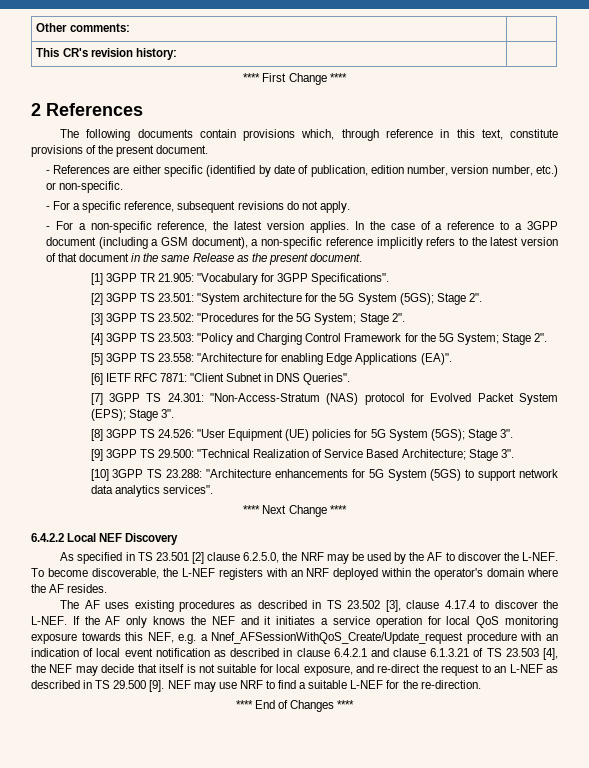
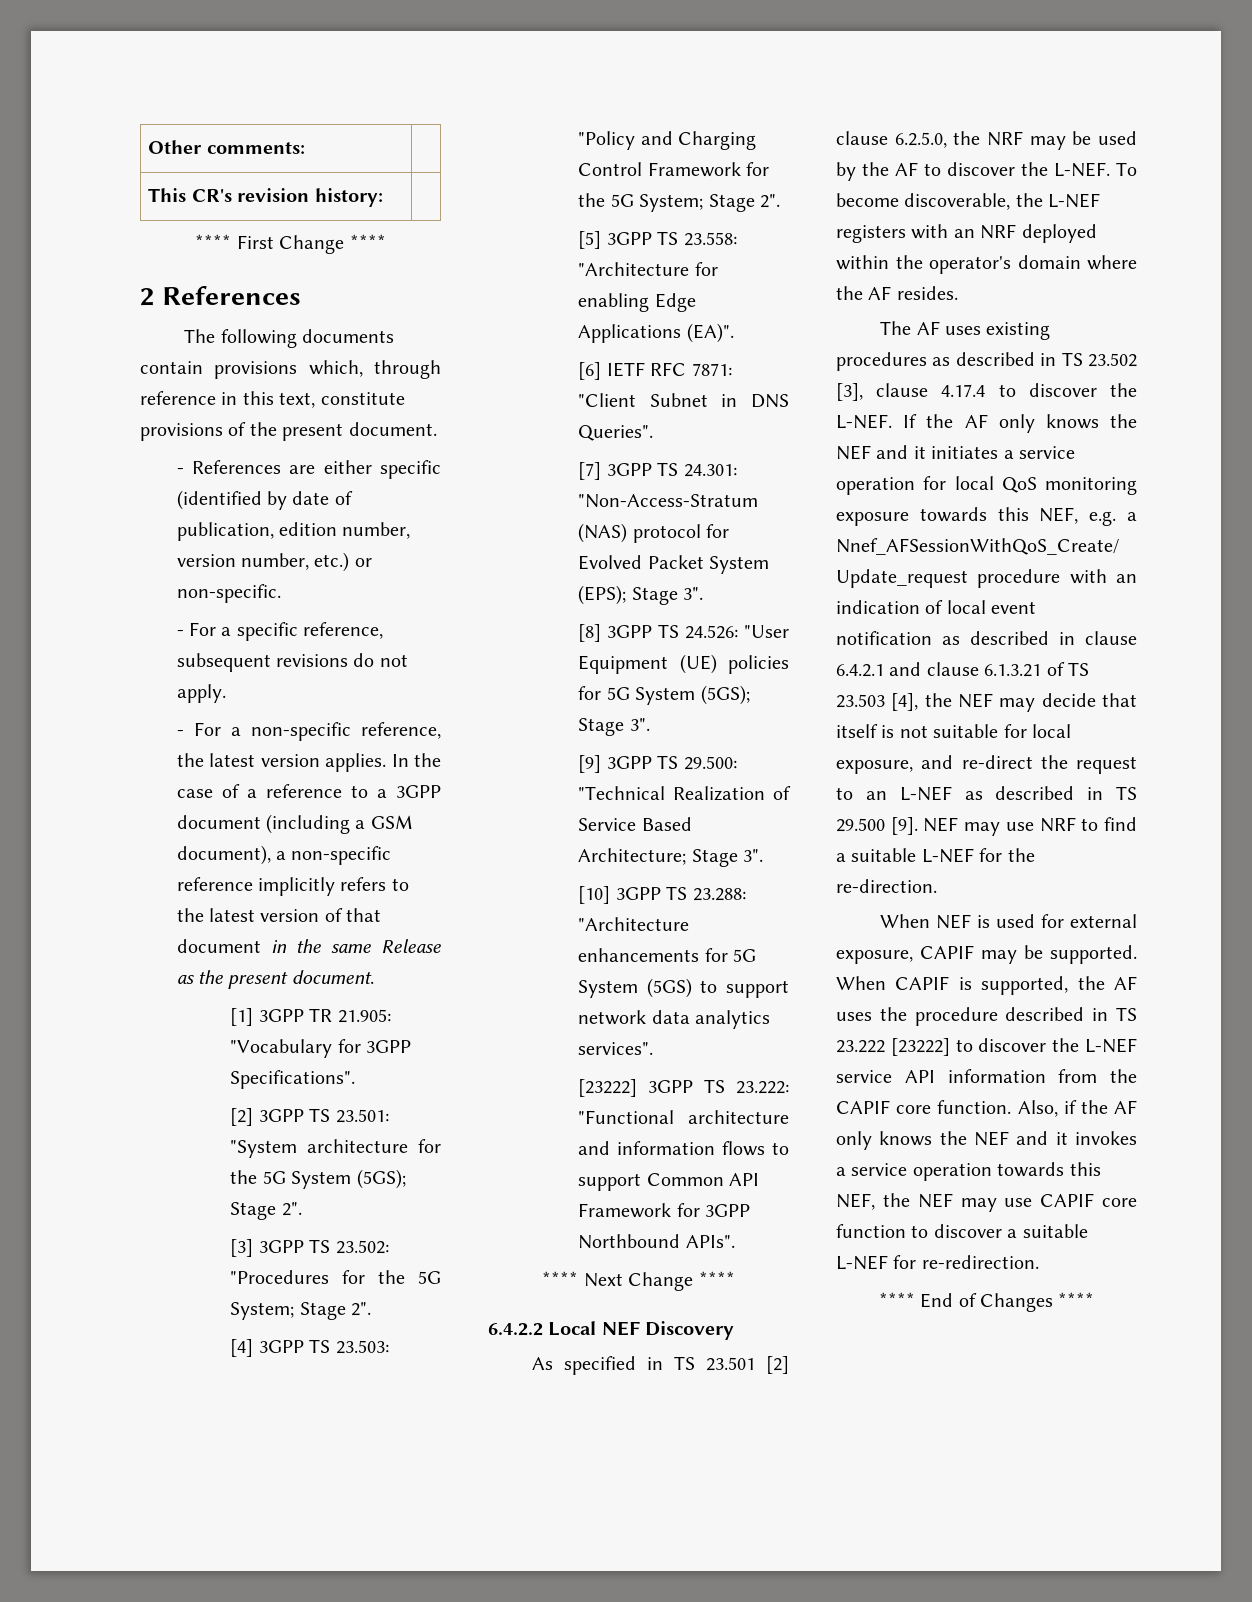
+ [23222] 3GPP TS 23.222: "Functional architecture and information flows to support Common API Framework for 3GPP Northbound APIs".
+ When NEF is used for external exposure, CAPIF may be supported. When CAPIF is supported, the AF uses the procedure described in TS 23.222 [23222] to discover the L-NEF service API information from the CAPIF core function. Also, if the AF only knows the NEF and it invokes a service operation towards this NEF, the NEF may use CAPIF core function to discover a suitable L-NEF for re-redirection.

